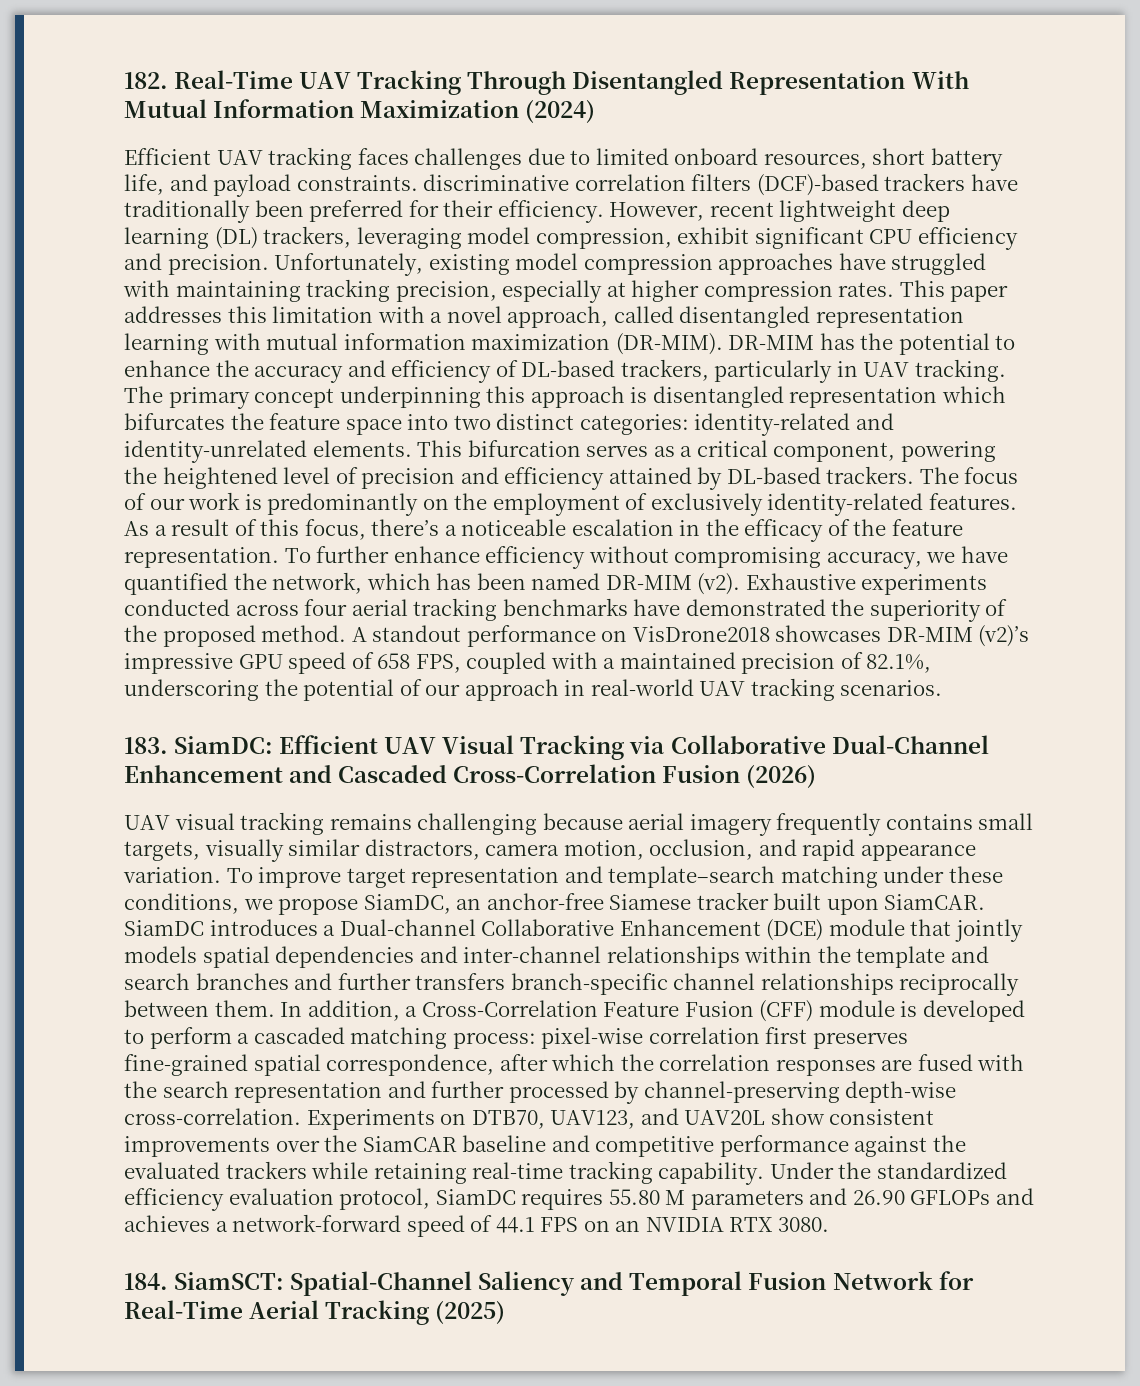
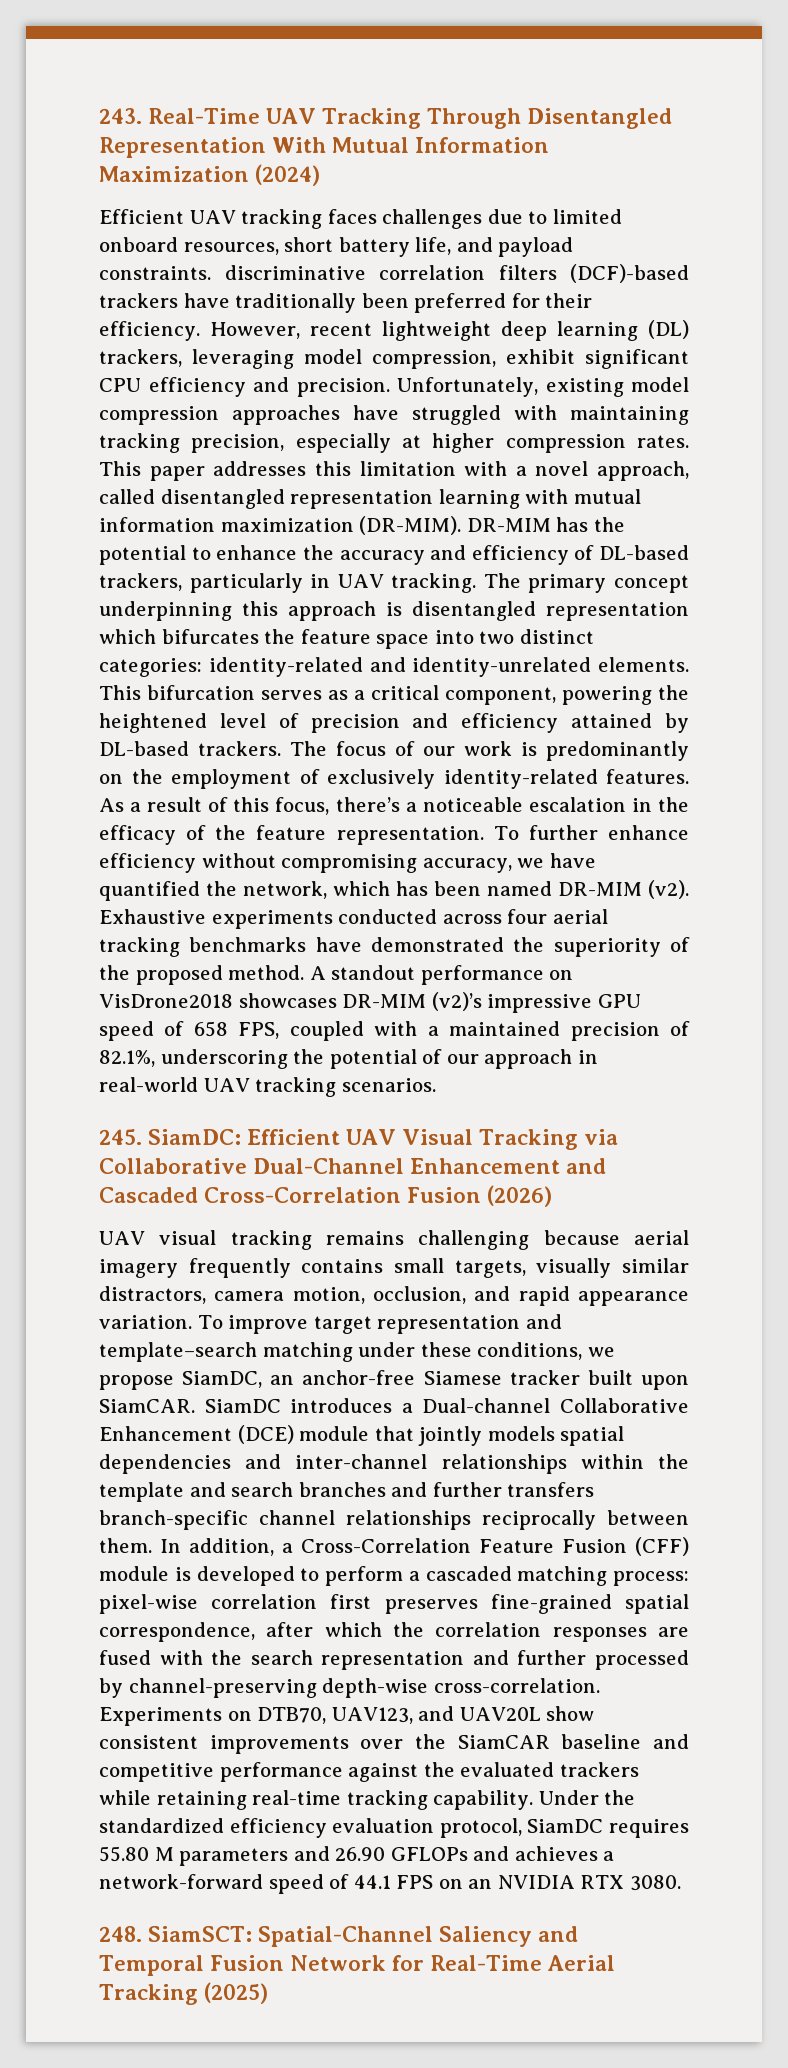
- 182. Real-Time UAV Tracking Through Disentangled Representation With Mutual Information Maximization (2024)
+ 243. Real-Time UAV Tracking Through Disentangled Representation With Mutual Information Maximization (2024)
- 183. SiamDC: Efficient UAV Visual Tracking via Collaborative Dual-Channel Enhancement and Cascaded Cross-Correlation Fusion (2026)
+ 245. SiamDC: Efficient UAV Visual Tracking via Collaborative Dual-Channel Enhancement and Cascaded Cross-Correlation Fusion (2026)
- 184. SiamSCT: Spatial-Channel Saliency and Temporal Fusion Network for Real-Time Aerial Tracking (2025)
+ 248. SiamSCT: Spatial-Channel Saliency and Temporal Fusion Network for Real-Time Aerial Tracking (2025)

